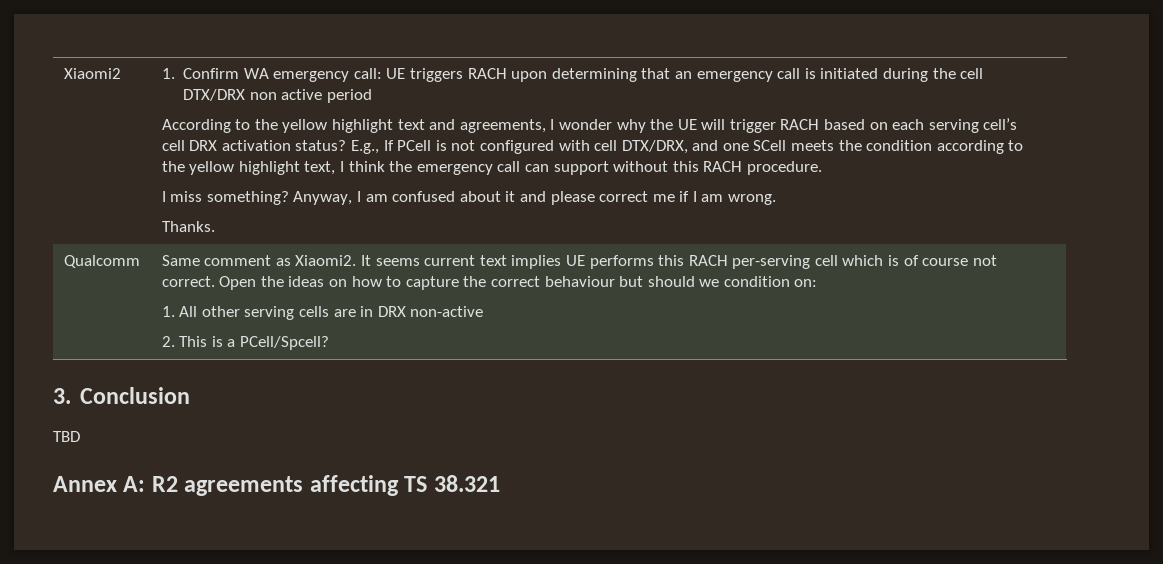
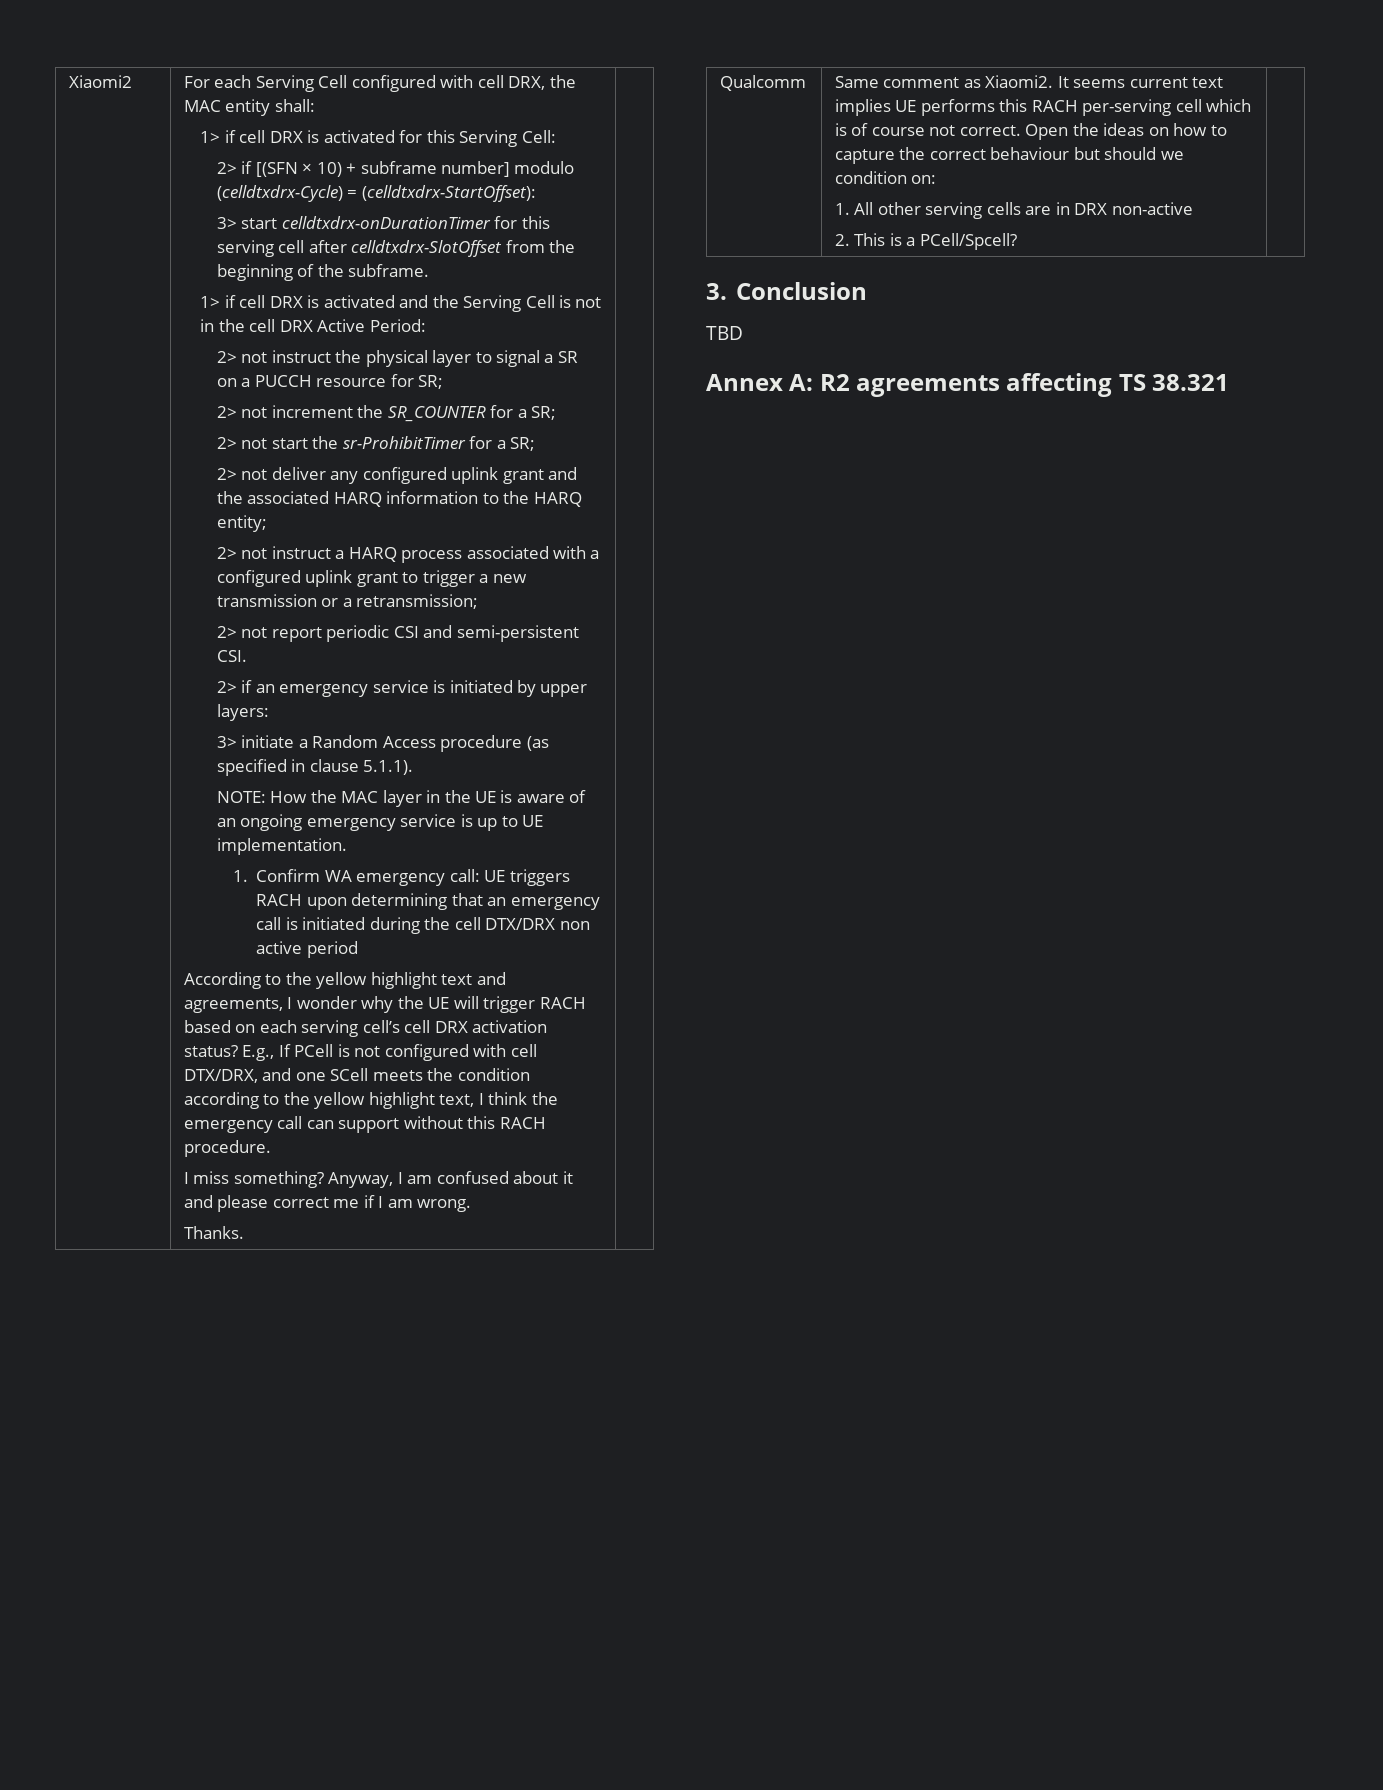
+ For each Serving Cell configured with cell DRX, the MAC entity shall:
+ 1> if cell DRX is activated for this Serving Cell:
+ 2> if [(SFN × 10) + subframe number] modulo (celldtxdrx-Cycle) = (celldtxdrx-StartOffset):
+ 3> start celldtxdrx-onDurationTimer for this serving cell after celldtxdrx-SlotOffset from the beginning of the subframe.
+ 1> if cell DRX is activated and the Serving Cell is not in the cell DRX Active Period:
+ 2> not instruct the physical layer to signal a SR on a PUCCH resource for SR;
+ 2> not increment the SR_COUNTER for a SR;
+ 2> not start the sr-ProhibitTimer for a SR;
+ 2> not deliver any configured uplink grant and the associated HARQ information to the HARQ entity;
+ 2> not instruct a HARQ process associated with a configured uplink grant to trigger a new transmission or a retransmission;
+ 2> not report periodic CSI and semi-persistent CSI.
+ 2> if an emergency service is initiated by upper layers:
+ 3> initiate a Random Access procedure (as specified in clause 5.1.1).
+ NOTE: How the MAC layer in the UE is aware of an ongoing emergency service is up to UE implementation.

